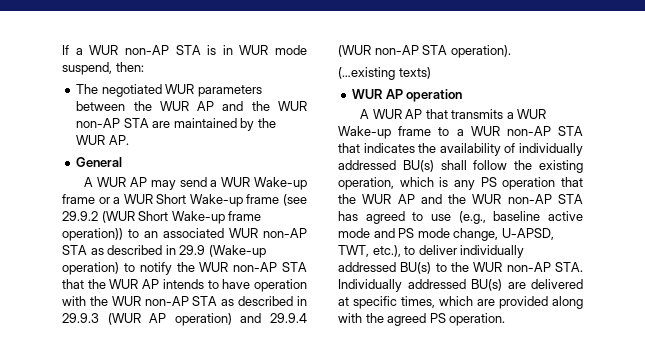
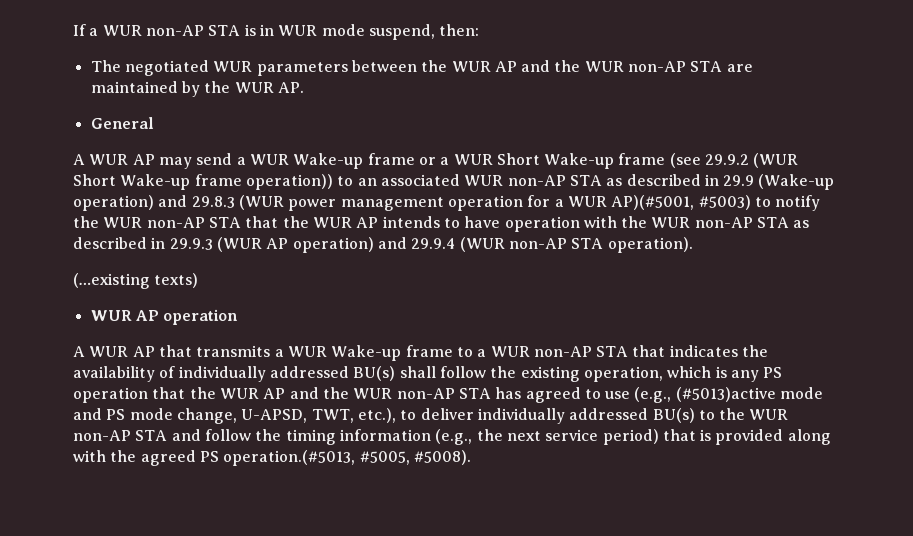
- A WUR AP may send a WUR Wake-up frame or a WUR Short Wake-up frame (see 29.9.2 (WUR Short Wake-up frame operation)) to an associated WUR non-AP STA as described in 29.9 (Wake-up operation) to notify the WUR non-AP STA that the WUR AP intends to have operation with the WUR non-AP STA as described in 29.9.3 (WUR AP operation) and 29.9.4 (WUR non-AP STA operation).
+ A WUR AP may send a WUR Wake-up frame or a WUR Short Wake-up frame (see 29.9.2 (WUR Short Wake-up frame operation)) to an associated WUR non-AP STA as described in 29.9 (Wake-up operation) and 29.8.3 (WUR power management operation for a WUR AP)(#5001, #5003) to notify the WUR non-AP STA that the WUR AP intends to have operation with the WUR non-AP STA as described in 29.9.3 (WUR AP operation) and 29.9.4 (WUR non-AP STA operation).
- A WUR AP that transmits a WUR Wake-up frame to a WUR non-AP STA that indicates the availability of individually addressed BU(s) shall follow the existing operation, which is any PS operation that the WUR AP and the WUR non-AP STA has agreed to use (e.g., baseline active mode and PS mode change, U-APSD, TWT, etc.), to deliver individually addressed BU(s) to the WUR non-AP STA. Individually addressed BU(s) are delivered at specific times, which are provided along with the agreed PS operation.
+ A WUR AP that transmits a WUR Wake-up frame to a WUR non-AP STA that indicates the availability of individually addressed BU(s) shall follow the existing operation, which is any PS operation that the WUR AP and the WUR non-AP STA has agreed to use (e.g., (#5013)active mode and PS mode change, U-APSD, TWT, etc.), to deliver individually addressed BU(s) to the WUR non-AP STA and follow the timing information (e.g., the next service period) that is provided along with the agreed PS operation.(#5013, #5005, #5008).

